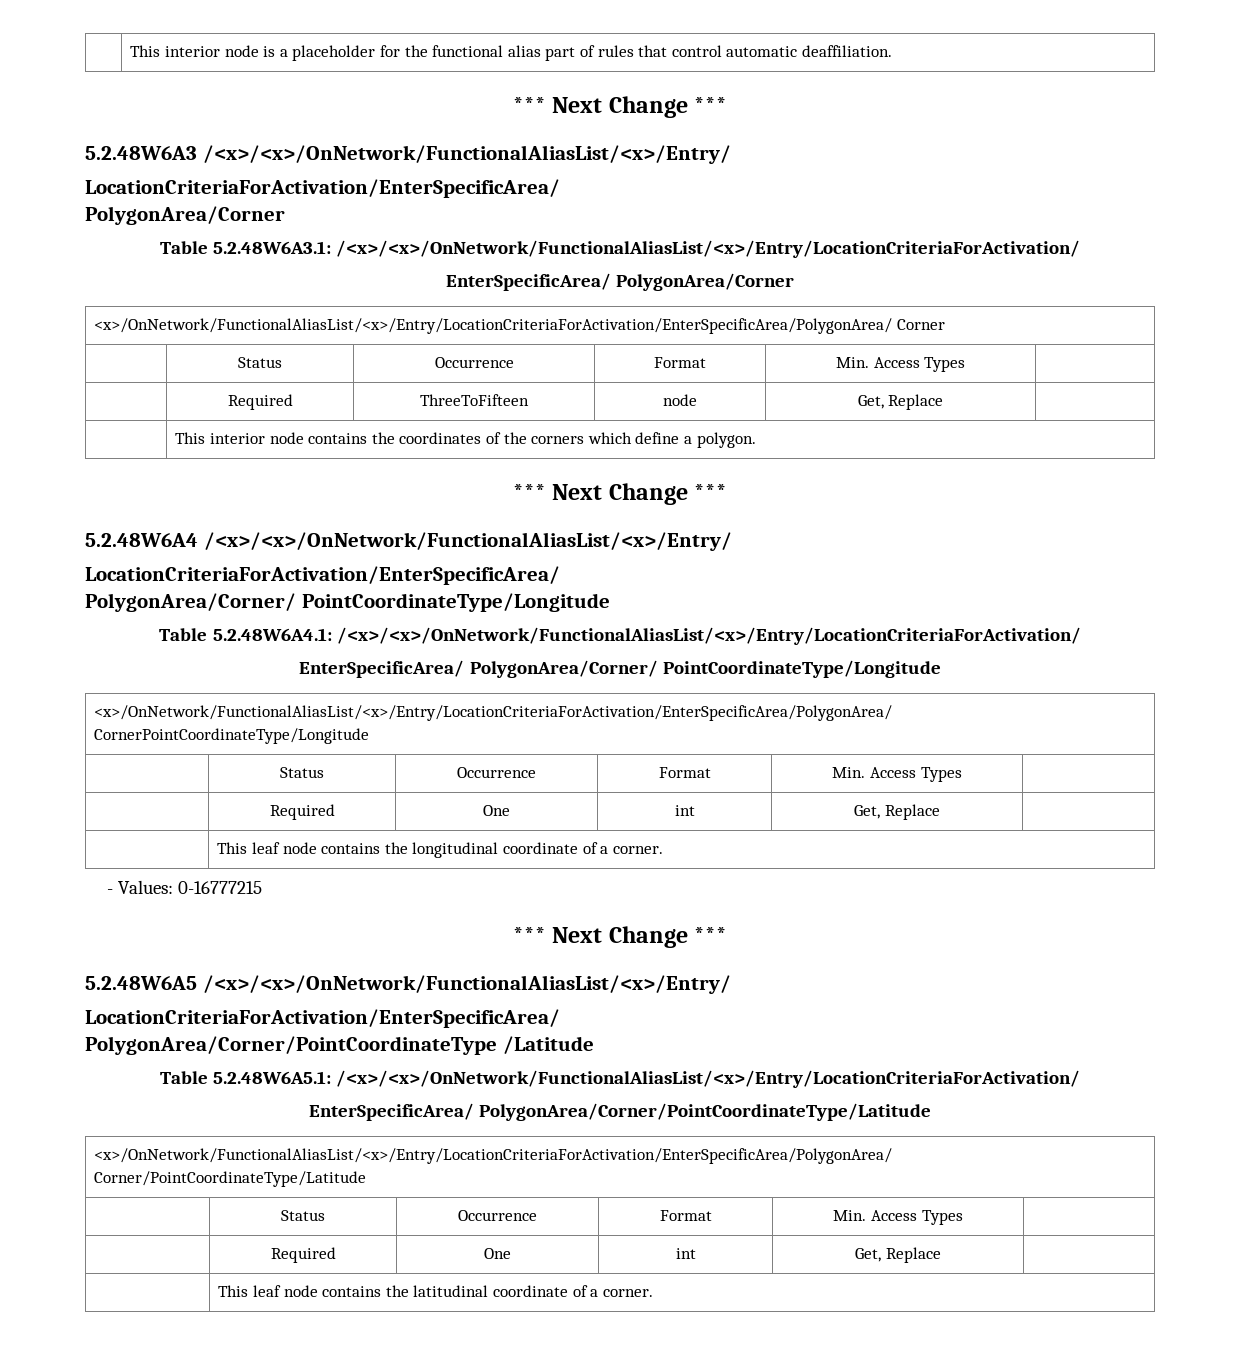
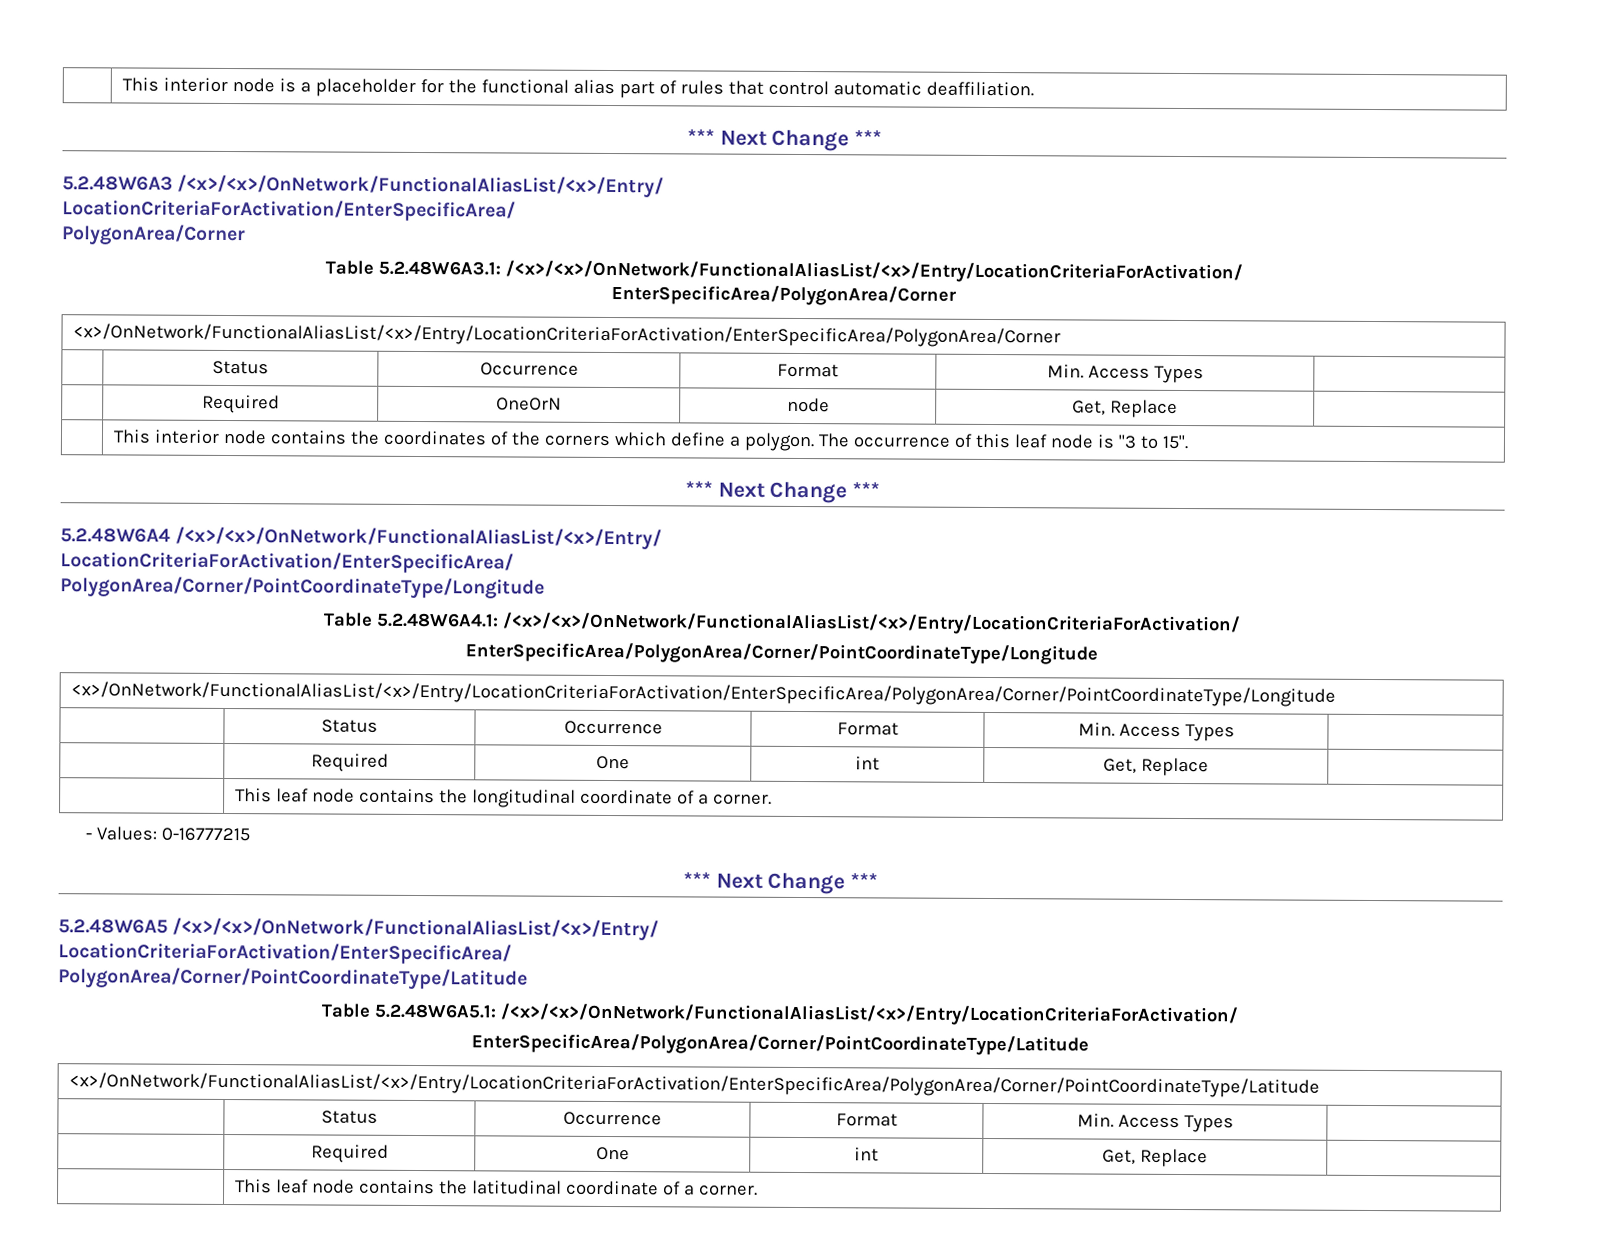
- EnterSpecificArea/ PolygonArea/Corner
- <x>/OnNetwork/FunctionalAliasList/<x>/Entry/LocationCriteriaForActivation/EnterSpecificArea/PolygonArea/ Corner
+ EnterSpecificArea/PolygonArea/Corner
+ <x>/OnNetwork/FunctionalAliasList/<x>/Entry/LocationCriteriaForActivation/EnterSpecificArea/PolygonArea/Corner
  | Status | Occurrence | Format | Min. Access Types |
- | Required | ThreeToFifteen | node | Get, Replace |
+ | Required | OneOrN | node | Get, Replace |
- | This interior node contains the coordinates of the corners which define a polygon.
+ | This interior node contains the coordinates of the corners which define a polygon. The occurrence of this leaf node is "3 to 15".
  5.2.48W6A4 /<x>/<x>/OnNetwork/FunctionalAliasList/<x>/Entry/
  LocationCriteriaForActivation/EnterSpecificArea/
- PolygonArea/Corner/ PointCoordinateType/Longitude
+ PolygonArea/Corner/PointCoordinateType/Longitude
- EnterSpecificArea/ PolygonArea/Corner/ PointCoordinateType/Longitude
- <x>/OnNetwork/FunctionalAliasList/<x>/Entry/LocationCriteriaForActivation/EnterSpecificArea/PolygonArea/ CornerPointCoordinateType/Longitude
+ EnterSpecificArea/PolygonArea/Corner/PointCoordinateType/Longitude
+ <x>/OnNetwork/FunctionalAliasList/<x>/Entry/LocationCriteriaForActivation/EnterSpecificArea/PolygonArea/Corner/PointCoordinateType/Longitude
- PolygonArea/Corner/PointCoordinateType /Latitude
+ PolygonArea/Corner/PointCoordinateType/Latitude
- EnterSpecificArea/ PolygonArea/Corner/PointCoordinateType/Latitude
- <x>/OnNetwork/FunctionalAliasList/<x>/Entry/LocationCriteriaForActivation/EnterSpecificArea/PolygonArea/ Corner/PointCoordinateType/Latitude
+ EnterSpecificArea/PolygonArea/Corner/PointCoordinateType/Latitude
+ <x>/OnNetwork/FunctionalAliasList/<x>/Entry/LocationCriteriaForActivation/EnterSpecificArea/PolygonArea/Corner/PointCoordinateType/Latitude

